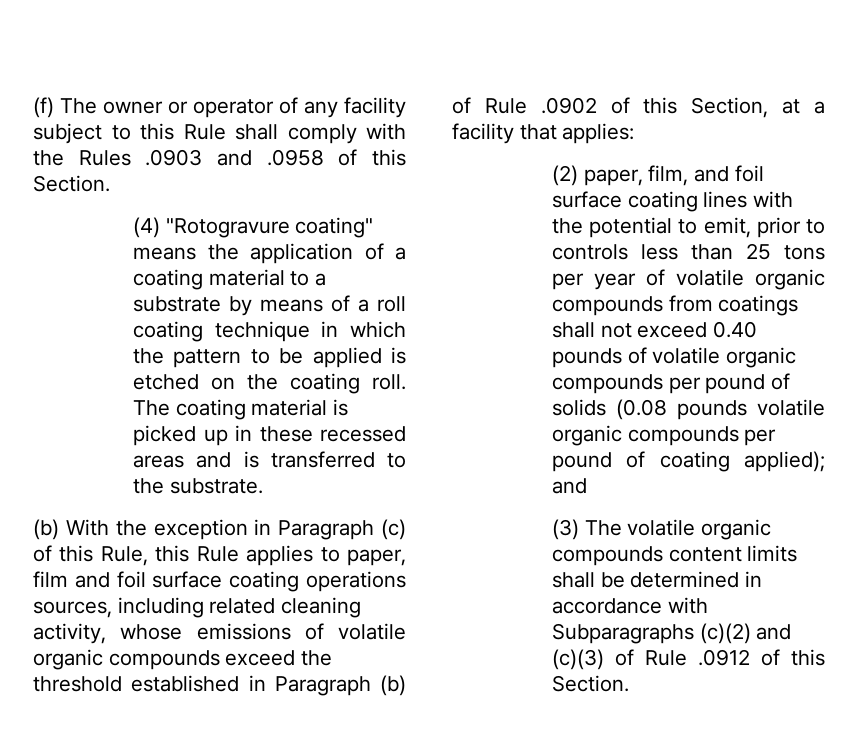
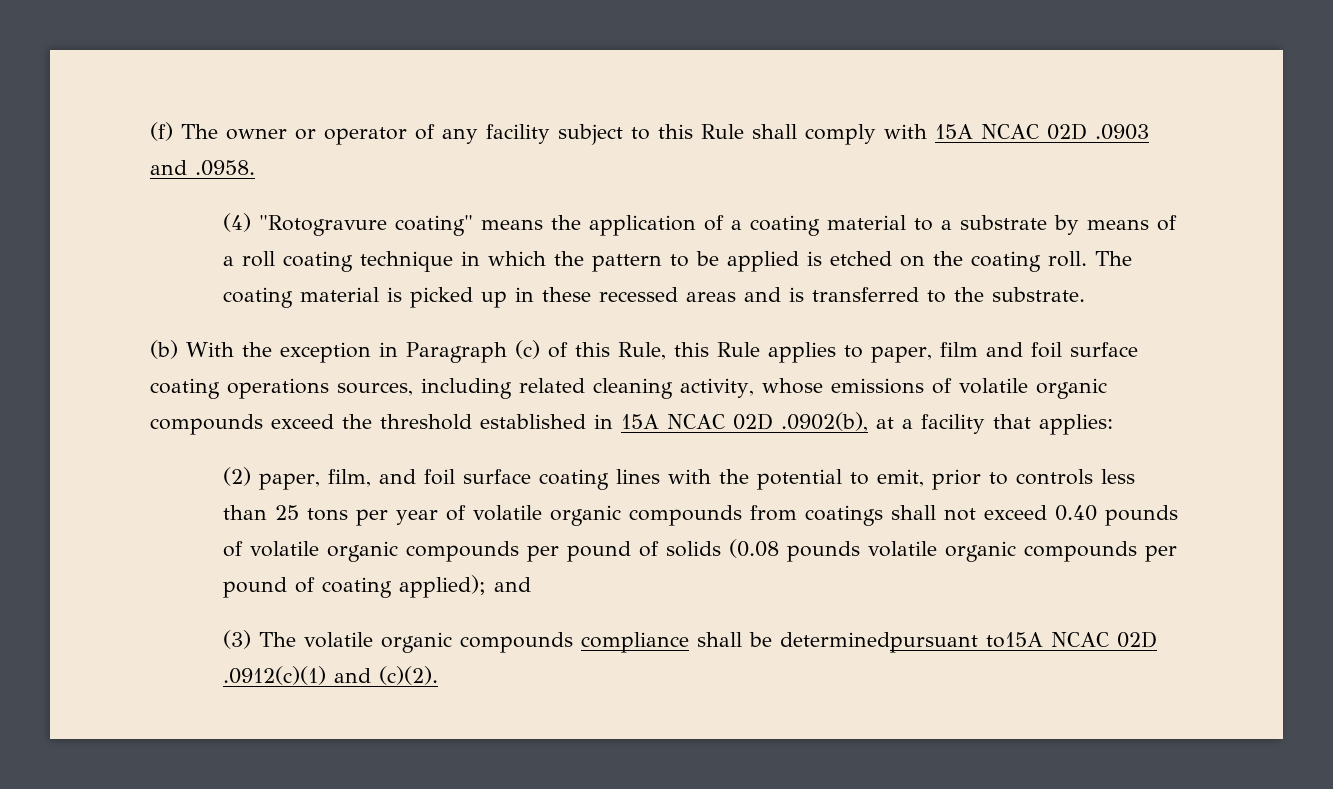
- (f) The owner or operator of any facility subject to this Rule shall comply with the Rules .0903 and .0958 of this Section.
+ (f) The owner or operator of any facility subject to this Rule shall comply with 15A NCAC 02D .0903 and .0958.
- (b) With the exception in Paragraph (c) of this Rule, this Rule applies to paper, film and foil surface coating operations sources, including related cleaning activity, whose emissions of volatile organic compounds exceed the threshold established in Paragraph (b) of Rule .0902 of this Section, at a facility that applies:
+ (b) With the exception in Paragraph (c) of this Rule, this Rule applies to paper, film and foil surface coating operations sources, including related cleaning activity, whose emissions of volatile organic compounds exceed the threshold established in 15A NCAC 02D .0902(b), at a facility that applies:
- (3) The volatile organic compounds content limits shall be determined in accordance with Subparagraphs (c)(2) and (c)(3) of Rule .0912 of this Section.
+ (3) The volatile organic compounds compliance shall be determinedpursuant to15A NCAC 02D .0912(c)(1) and (c)(2).

